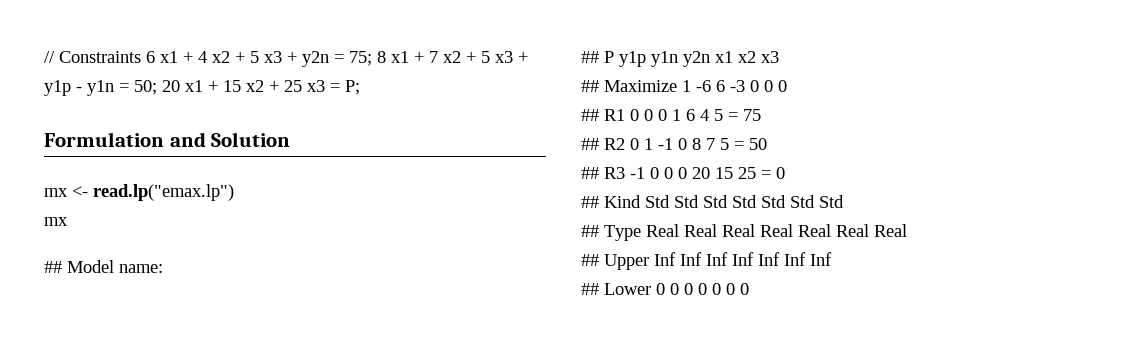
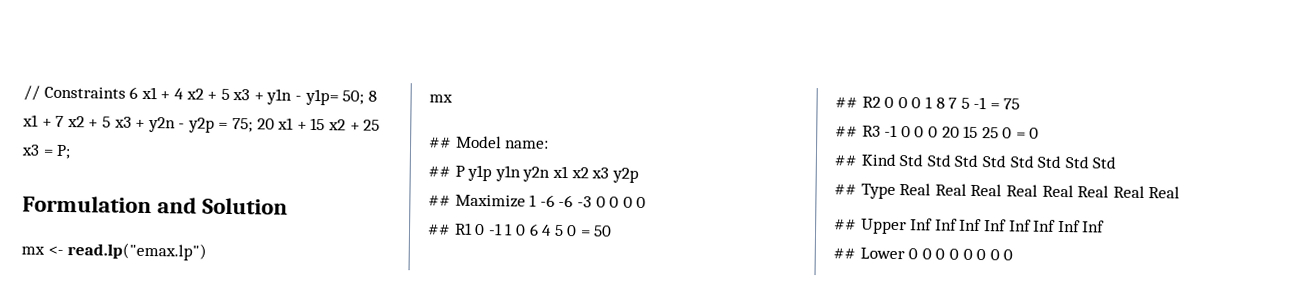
- // Constraints 6 x1 + 4 x2 + 5 x3 + y2n = 75; 8 x1 + 7 x2 + 5 x3 + y1p - y1n = 50; 20 x1 + 15 x2 + 25 x3 = P;
+ // Constraints 6 x1 + 4 x2 + 5 x3 + y1n - y1p= 50; 8 x1 + 7 x2 + 5 x3 + y2n - y2p = 75; 20 x1 + 15 x2 + 25 x3 = P;
- ## P y1p y1n y2n x1 x2 x3
+ ## P y1p y1n y2n x1 x2 x3 y2p
- ## Maximize 1 -6 6 -3 0 0 0
+ ## Maximize 1 -6 -6 -3 0 0 0 0
- ## R1 0 0 0 1 6 4 5 = 75
- ## R2 0 1 -1 0 8 7 5 = 50
+ ## R1 0 -1 1 0 6 4 5 0 = 50
+ ## R2 0 0 0 1 8 7 5 -1 = 75
- ## R3 -1 0 0 0 20 15 25 = 0
+ ## R3 -1 0 0 0 20 15 25 0 = 0
- ## Kind Std Std Std Std Std Std Std
+ ## Kind Std Std Std Std Std Std Std Std
- ## Type Real Real Real Real Real Real Real
+ ## Type Real Real Real Real Real Real Real Real
- ## Upper Inf Inf Inf Inf Inf Inf Inf
+ ## Upper Inf Inf Inf Inf Inf Inf Inf Inf
- ## Lower 0 0 0 0 0 0 0
+ ## Lower 0 0 0 0 0 0 0 0

